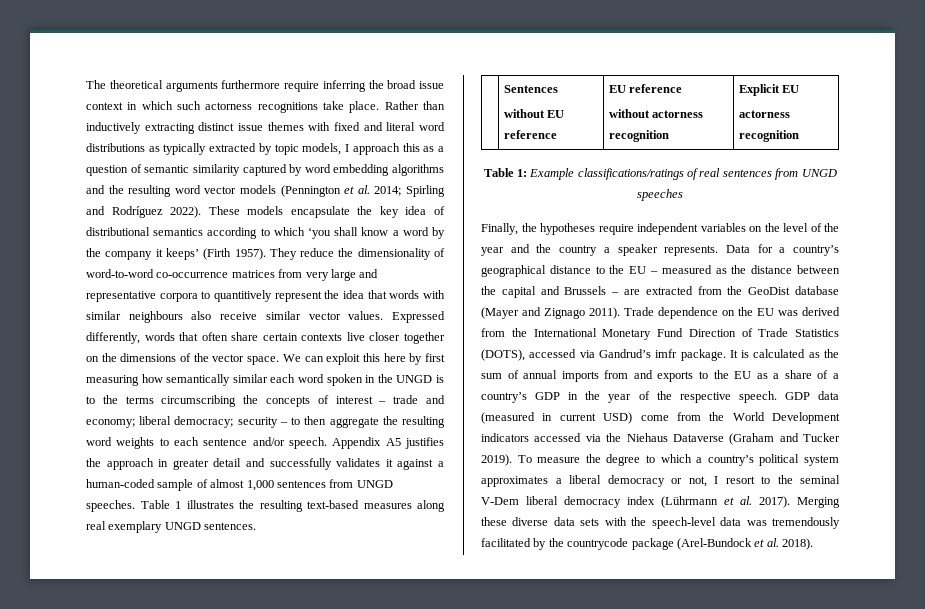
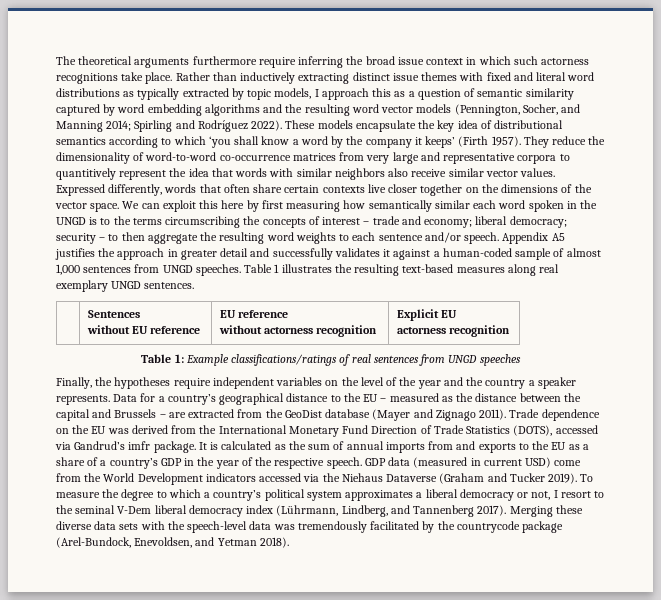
- Rather than inductively extracting distinct issue themes with fixed and literal word distributions as typically extracted by topic models, I approach this as a question of semantic similarity captured by word embedding algorithms and the resulting word vector models (Pennington et al. 2014; Spirling and Rodríguez 2022).
+ Rather than inductively extracting distinct issue themes with fixed and literal word distributions as typically extracted by topic models, I approach this as a question of semantic similarity captured by word embedding algorithms and the resulting word vector models (Pennington, Socher, and Manning 2014; Spirling and Rodríguez 2022).
- They reduce the dimensionality of word-to-word co-occurrence matrices from very large and representative corpora to quantitively represent the idea that words with similar neighbours also receive similar vector values.
+ They reduce the dimensionality of word-to-word co-occurrence matrices from very large and representative corpora to quantitively represent the idea that words with similar neighbors also receive similar vector values.
- To measure the degree to which a country’s political system approximates a liberal democracy or not, I resort to the seminal V-Dem liberal democracy index (Lührmann et al. 2017).
+ To measure the degree to which a country’s political system approximates a liberal democracy or not, I resort to the seminal V-Dem liberal democracy index (Lührmann, Lindberg, and Tannenberg 2017).
- Merging these diverse data sets with the speech-level data was tremendously facilitated by the countrycode package (Arel-Bundock et al. 2018).
+ Merging these diverse data sets with the speech-level data was tremendously facilitated by the countrycode package (Arel-Bundock, Enevoldsen, and Yetman 2018).

